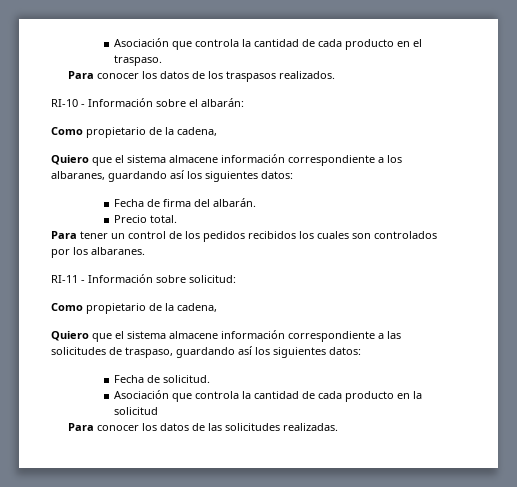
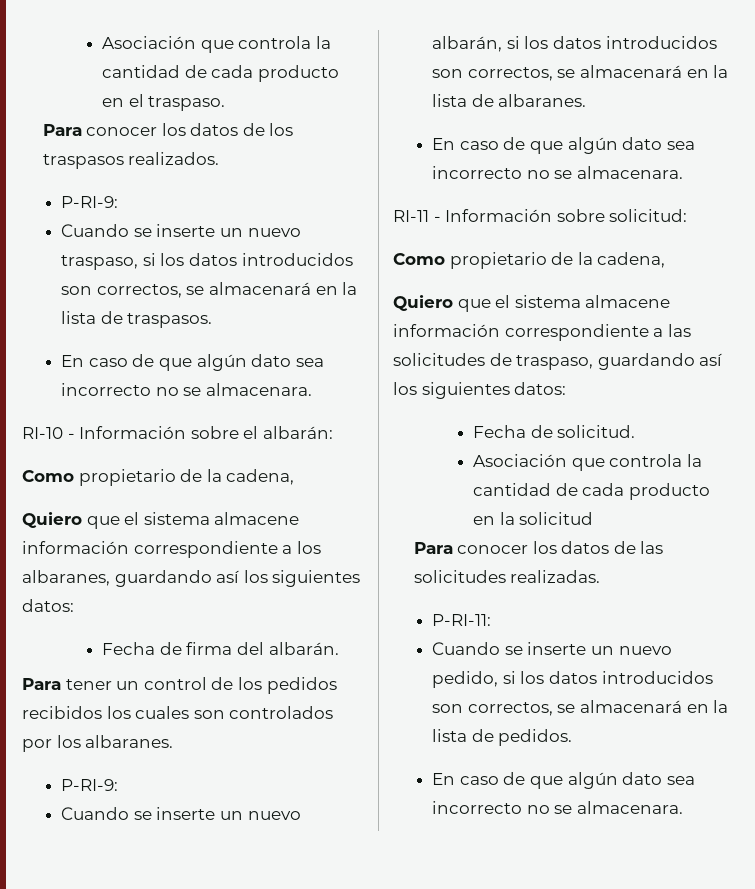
  Para conocer los datos de los traspasos realizados.
+ P-RI-9:
+ Cuando se inserte un nuevo traspaso, si los datos introducidos son correctos, se almacenará en la lista de traspasos.
+ En caso de que algún dato sea incorrecto no se almacenara.
- Precio total.
  Para tener un control de los pedidos recibidos los cuales son controlados por los albaranes.
+ P-RI-9:
+ Cuando se inserte un nuevo albarán, si los datos introducidos son correctos, se almacenará en la lista de albaranes.
+ En caso de que algún dato sea incorrecto no se almacenara.
+ P-RI-11:
+ Cuando se inserte un nuevo pedido, si los datos introducidos son correctos, se almacenará en la lista de pedidos.
+ En caso de que algún dato sea incorrecto no se almacenara.

